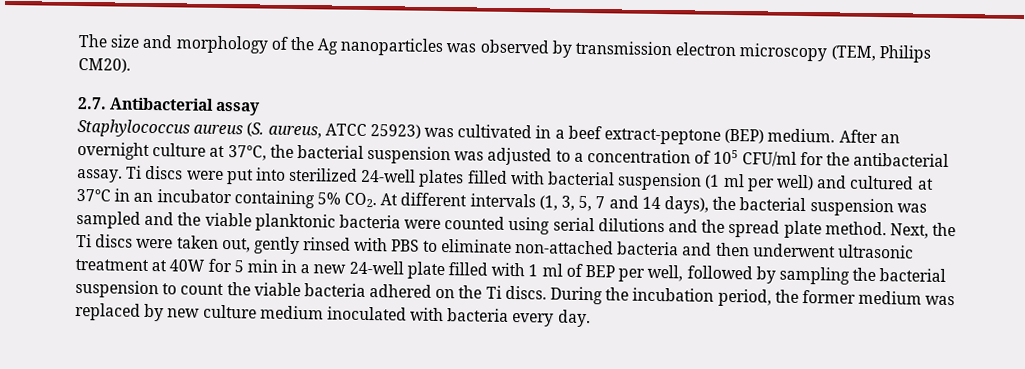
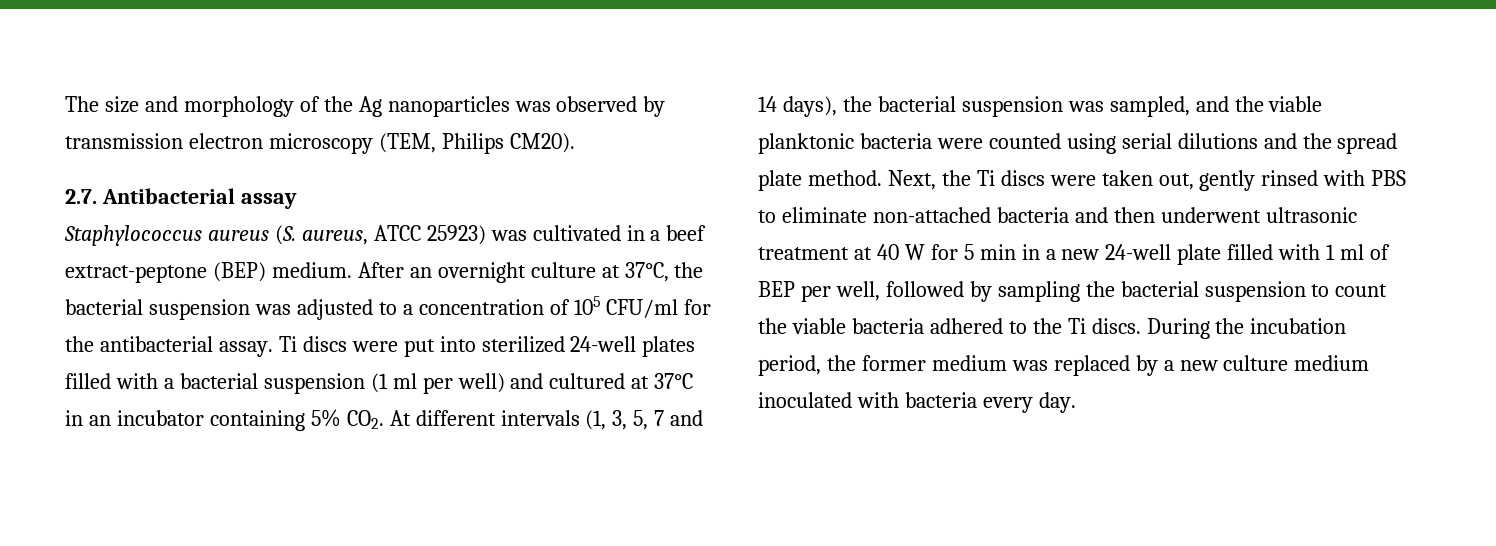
- Ti discs were put into sterilized 24-well plates filled with bacterial suspension (1 ml per well) and cultured at 37°C in an incubator containing 5% CO2. At different intervals (1, 3, 5, 7 and 14 days), the bacterial suspension was sampled and the viable planktonic bacteria were counted using serial dilutions and the spread plate method.
+ Ti discs were put into sterilized 24-well plates filled with a bacterial suspension (1 ml per well) and cultured at 37°C in an incubator containing 5% CO2. At different intervals (1, 3, 5, 7 and 14 days), the bacterial suspension was sampled, and the viable planktonic bacteria were counted using serial dilutions and the spread plate method.
- Next, the Ti discs were taken out, gently rinsed with PBS to eliminate non-attached bacteria and then underwent ultrasonic treatment at 40W for 5 min in a new 24-well plate filled with 1 ml of BEP per well, followed by sampling the bacterial suspension to count the viable bacteria adhered on the Ti discs.
+ Next, the Ti discs were taken out, gently rinsed with PBS to eliminate non-attached bacteria and then underwent ultrasonic treatment at 40 W for 5 min in a new 24-well plate filled with 1 ml of BEP per well, followed by sampling the bacterial suspension to count the viable bacteria adhered to the Ti discs.
- During the incubation period, the former medium was replaced by new culture medium inoculated with bacteria every day.
+ During the incubation period, the former medium was replaced by a new culture medium inoculated with bacteria every day.

